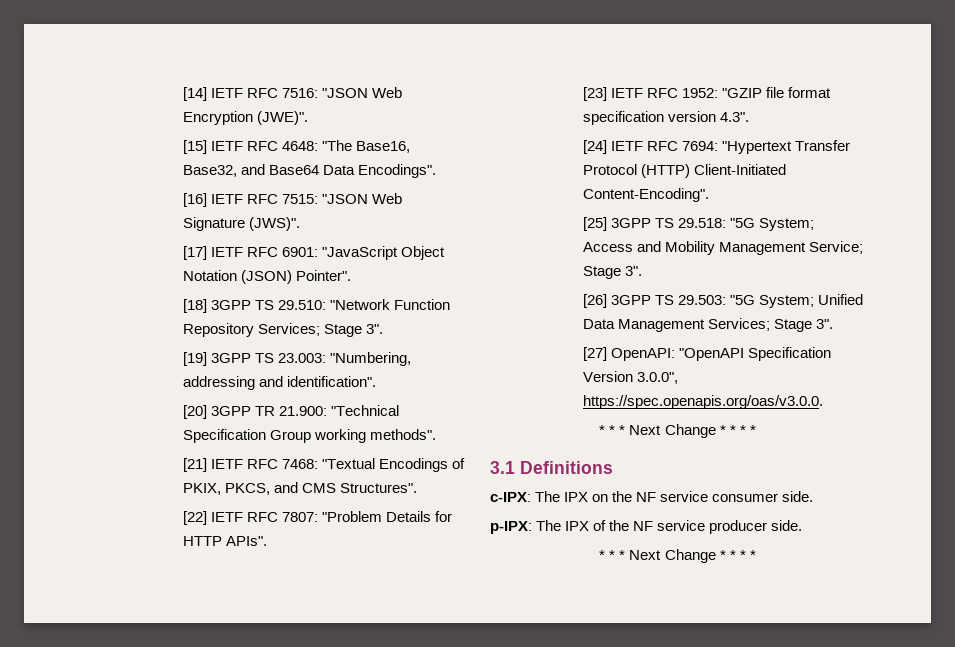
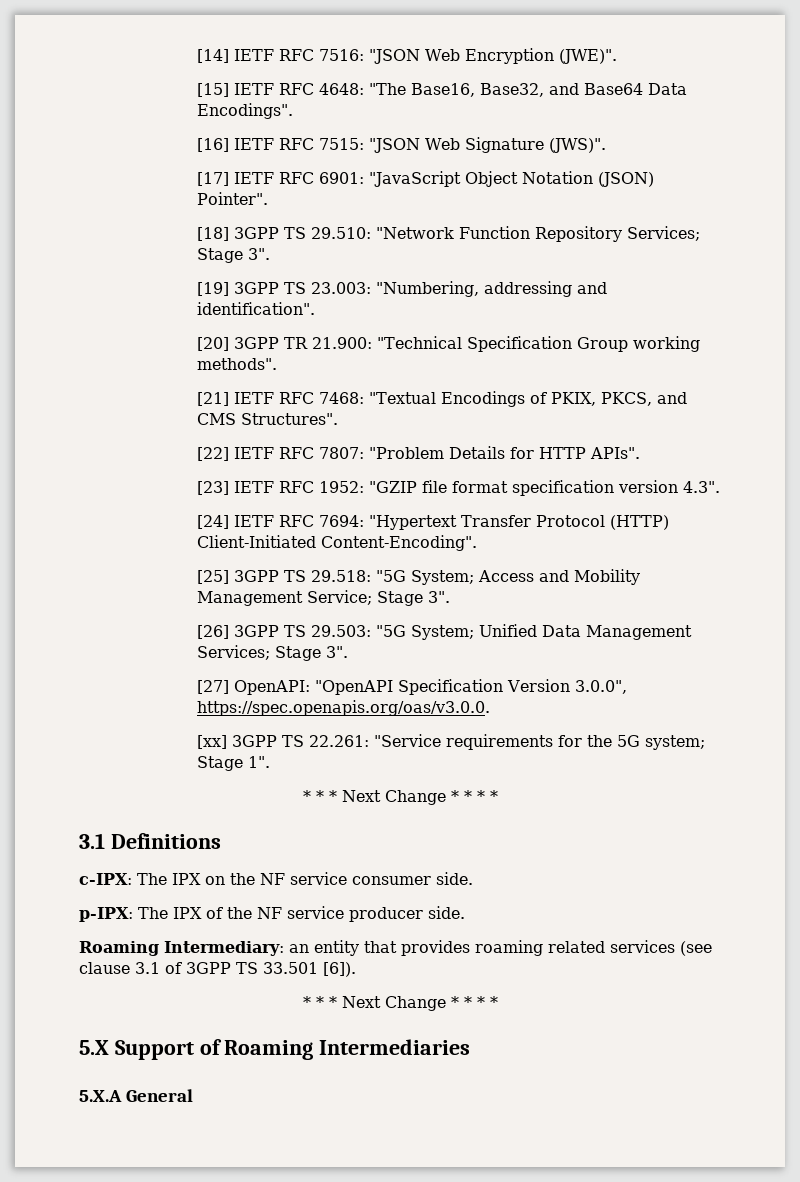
+ [xx] 3GPP TS 22.261: "Service requirements for the 5G system; Stage 1".
  p-IPX: The IPX of the NF service producer side.
+ Roaming Intermediary: an entity that provides roaming related services (see clause 3.1 of 3GPP TS 33.501 [6]).
  * * * Next Change * * * *
+ 5.X Support of Roaming Intermediaries
+ 5.X.A General

